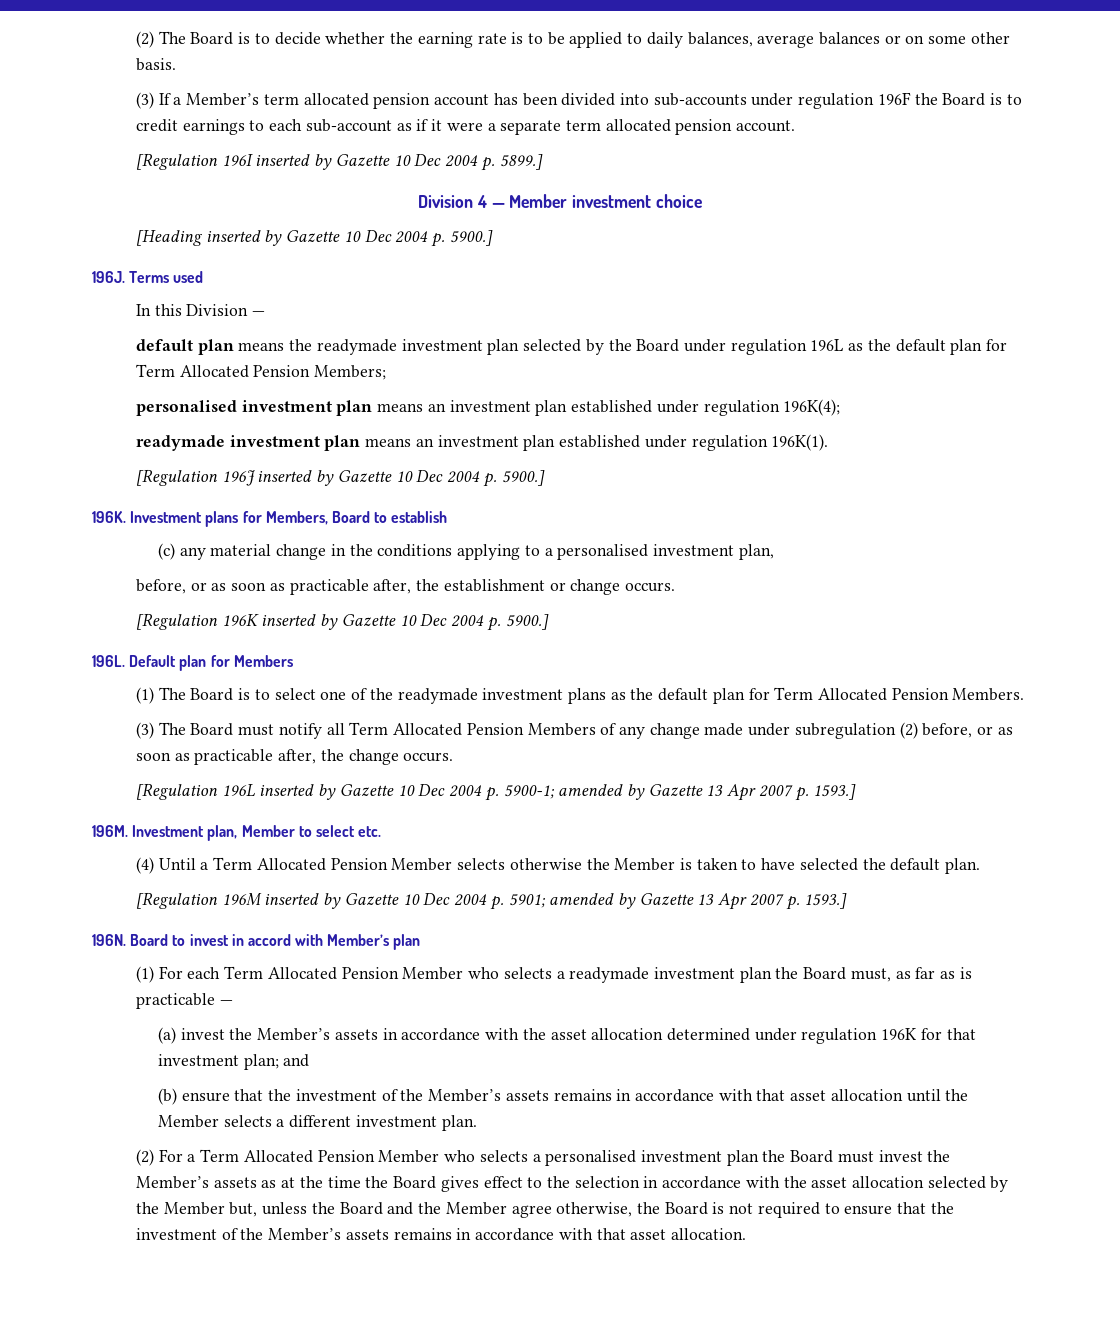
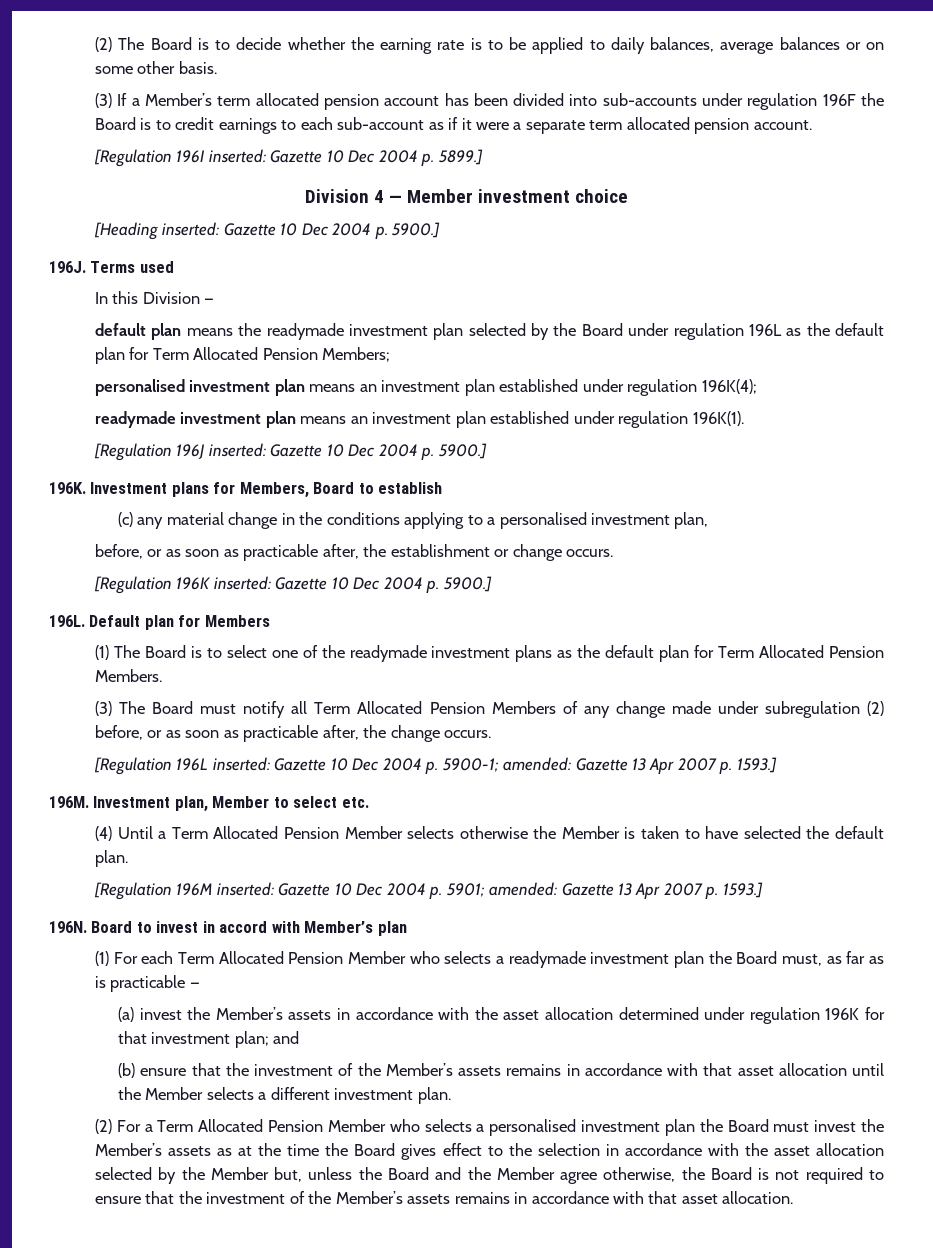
- [Regulation 196I inserted by Gazette 10 Dec 2004 p. 5899.]
+ [Regulation 196I inserted: Gazette 10 Dec 2004 p. 5899.]
- [Heading inserted by Gazette 10 Dec 2004 p. 5900.]
+ [Heading inserted: Gazette 10 Dec 2004 p. 5900.]
- [Regulation 196J inserted by Gazette 10 Dec 2004 p. 5900.]
+ [Regulation 196J inserted: Gazette 10 Dec 2004 p. 5900.]
- [Regulation 196K inserted by Gazette 10 Dec 2004 p. 5900.]
+ [Regulation 196K inserted: Gazette 10 Dec 2004 p. 5900.]
- [Regulation 196L inserted by Gazette 10 Dec 2004 p. 5900-1; amended by Gazette 13 Apr 2007 p. 1593.]
+ [Regulation 196L inserted: Gazette 10 Dec 2004 p. 5900-1; amended: Gazette 13 Apr 2007 p. 1593.]
- [Regulation 196M inserted by Gazette 10 Dec 2004 p. 5901; amended by Gazette 13 Apr 2007 p. 1593.]
+ [Regulation 196M inserted: Gazette 10 Dec 2004 p. 5901; amended: Gazette 13 Apr 2007 p. 1593.]

